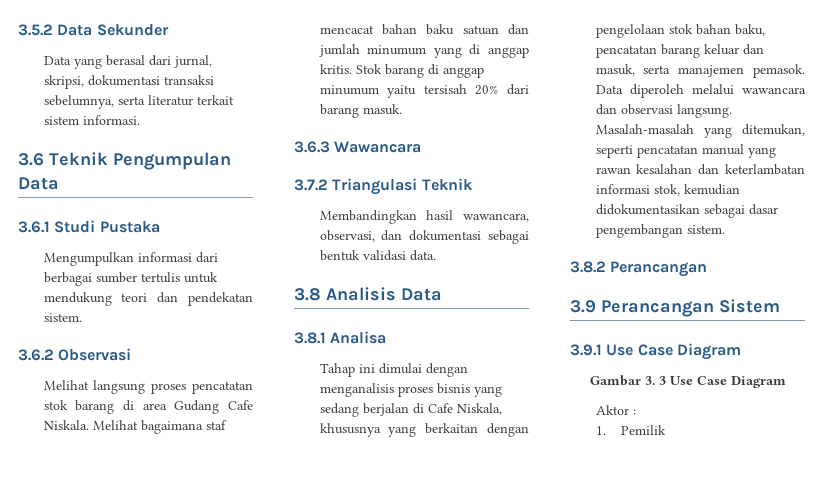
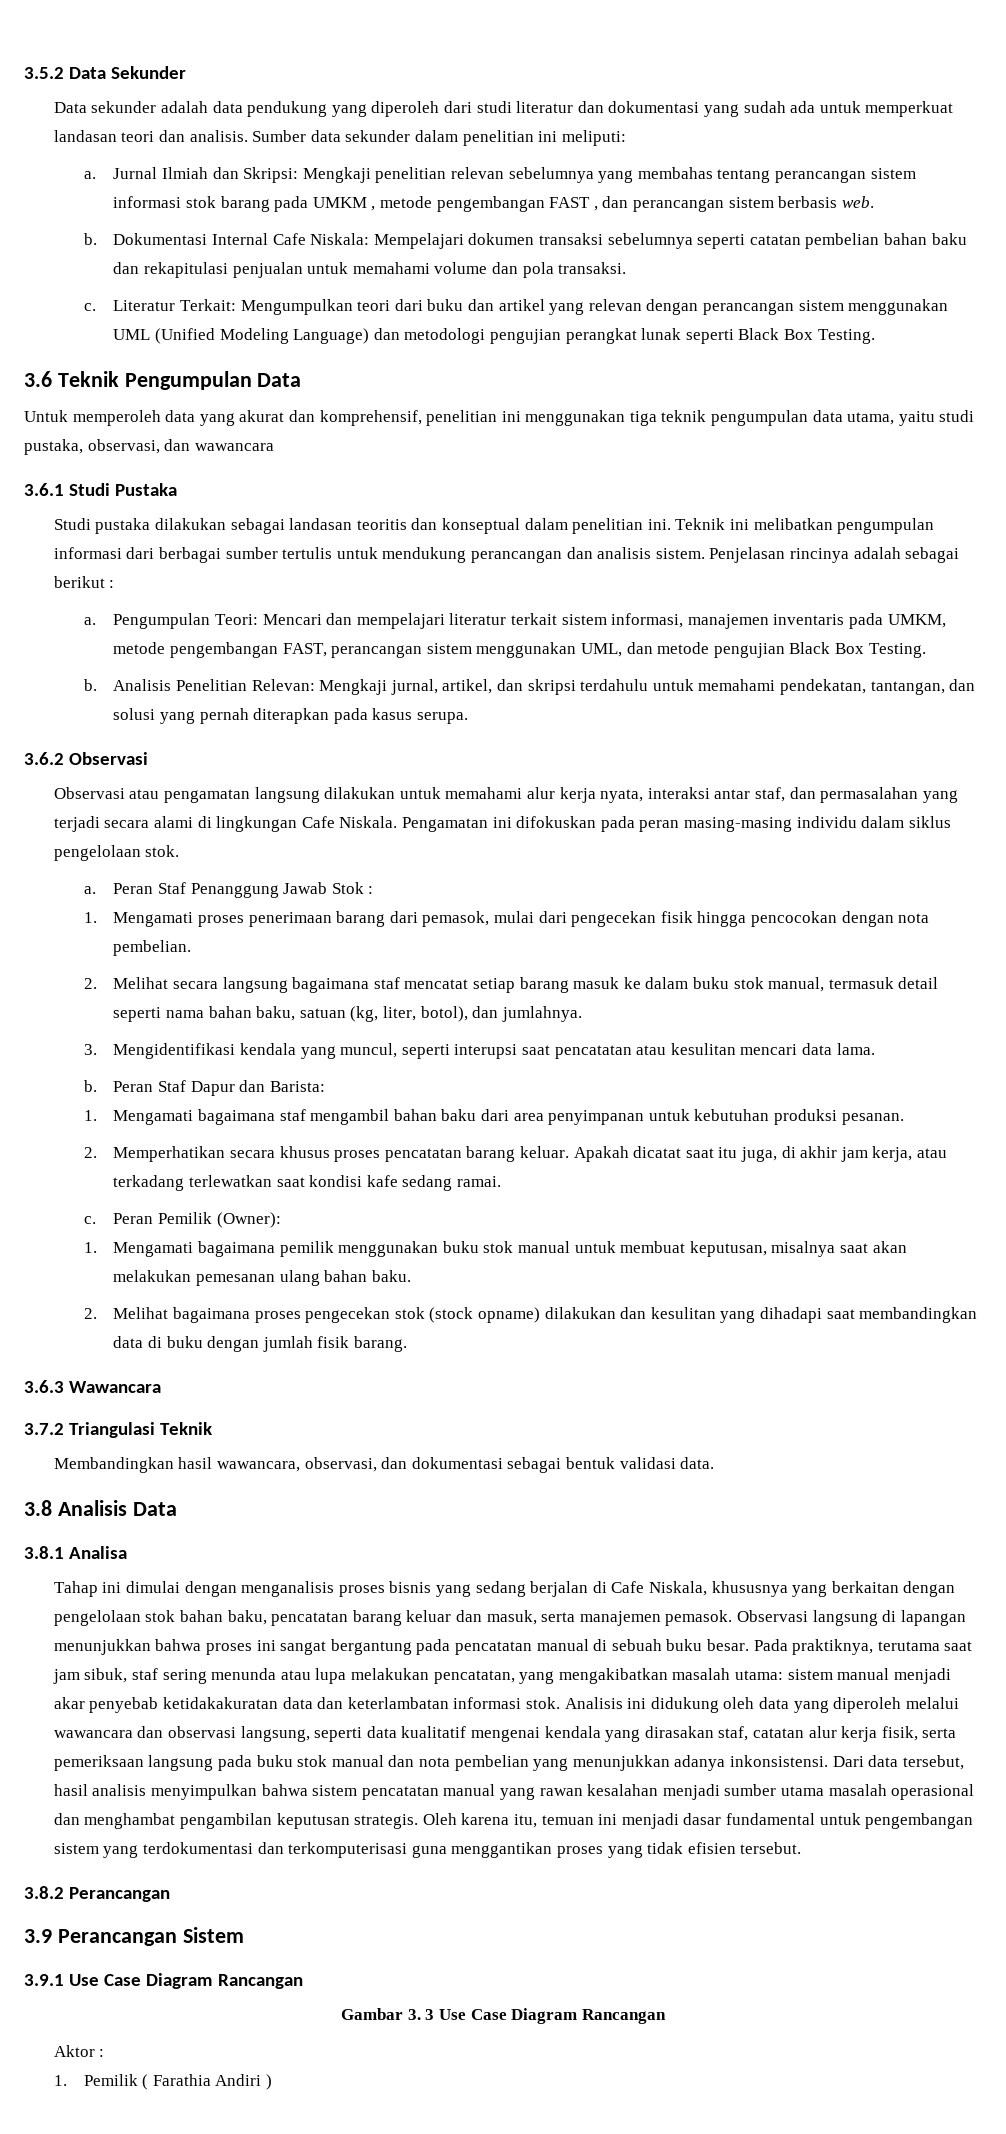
- Data yang berasal dari jurnal, skripsi, dokumentasi transaksi sebelumnya, serta literatur terkait sistem informasi.
+ Data sekunder adalah data pendukung yang diperoleh dari studi literatur dan dokumentasi yang sudah ada untuk memperkuat landasan teori dan analisis. Sumber data sekunder dalam penelitian ini meliputi:
+ a. Jurnal Ilmiah dan Skripsi: Mengkaji penelitian relevan sebelumnya yang membahas tentang perancangan sistem informasi stok barang pada UMKM , metode pengembangan FAST , dan perancangan sistem berbasis web.
+ b. Dokumentasi Internal Cafe Niskala: Mempelajari dokumen transaksi sebelumnya seperti catatan pembelian bahan baku dan rekapitulasi penjualan untuk memahami volume dan pola transaksi.
+ c. Literatur Terkait: Mengumpulkan teori dari buku dan artikel yang relevan dengan perancangan sistem menggunakan UML (Unified Modeling Language) dan metodologi pengujian perangkat lunak seperti Black Box Testing.
  3.6 Teknik Pengumpulan Data
+ Untuk memperoleh data yang akurat dan komprehensif, penelitian ini menggunakan tiga teknik pengumpulan data utama, yaitu studi pustaka, observasi, dan wawancara
  3.6.1 Studi Pustaka
- Mengumpulkan informasi dari berbagai sumber tertulis untuk mendukung teori dan pendekatan sistem.
+ Studi pustaka dilakukan sebagai landasan teoritis dan konseptual dalam penelitian ini. Teknik ini melibatkan pengumpulan informasi dari berbagai sumber tertulis untuk mendukung perancangan dan analisis sistem. Penjelasan rincinya adalah sebagai berikut :
+ a. Pengumpulan Teori: Mencari dan mempelajari literatur terkait sistem informasi, manajemen inventaris pada UMKM, metode pengembangan FAST, perancangan sistem menggunakan UML, dan metode pengujian Black Box Testing.
+ b. Analisis Penelitian Relevan: Mengkaji jurnal, artikel, dan skripsi terdahulu untuk memahami pendekatan, tantangan, dan solusi yang pernah diterapkan pada kasus serupa.
  3.6.2 Observasi
- Melihat langsung proses pencatatan stok barang di area Gudang Cafe Niskala. Melihat bagaimana staf mencacat bahan baku satuan dan jumlah minumum yang di anggap kritis. Stok barang di anggap minumum yaitu tersisah 20% dari barang masuk.
+ Observasi atau pengamatan langsung dilakukan untuk memahami alur kerja nyata, interaksi antar staf, dan permasalahan yang terjadi secara alami di lingkungan Cafe Niskala. Pengamatan ini difokuskan pada peran masing-masing individu dalam siklus pengelolaan stok.
+ a. Peran Staf Penanggung Jawab Stok :
+ 1. Mengamati proses penerimaan barang dari pemasok, mulai dari pengecekan fisik hingga pencocokan dengan nota pembelian.
+ 2. Melihat secara langsung bagaimana staf mencatat setiap barang masuk ke dalam buku stok manual, termasuk detail seperti nama bahan baku, satuan (kg, liter, botol), dan jumlahnya.
+ 3. Mengidentifikasi kendala yang muncul, seperti interupsi saat pencatatan atau kesulitan mencari data lama.
+ b. Peran Staf Dapur dan Barista:
+ 1. Mengamati bagaimana staf mengambil bahan baku dari area penyimpanan untuk kebutuhan produksi pesanan.
+ 2. Memperhatikan secara khusus proses pencatatan barang keluar. Apakah dicatat saat itu juga, di akhir jam kerja, atau terkadang terlewatkan saat kondisi kafe sedang ramai.
+ c. Peran Pemilik (Owner):
+ 1. Mengamati bagaimana pemilik menggunakan buku stok manual untuk membuat keputusan, misalnya saat akan melakukan pemesanan ulang bahan baku.
+ 2. Melihat bagaimana proses pengecekan stok (stock opname) dilakukan dan kesulitan yang dihadapi saat membandingkan data di buku dengan jumlah fisik barang.
- Data diperoleh melalui wawancara dan observasi langsung. Masalah-masalah yang ditemukan, seperti pencatatan manual yang rawan kesalahan dan keterlambatan informasi stok, kemudian didokumentasikan sebagai dasar pengembangan sistem.
+ Observasi langsung di lapangan menunjukkan bahwa proses ini sangat bergantung pada pencatatan manual di sebuah buku besar. Pada praktiknya, terutama saat jam sibuk, staf sering menunda atau lupa melakukan pencatatan, yang mengakibatkan masalah utama: sistem manual menjadi akar penyebab ketidakakuratan data dan keterlambatan informasi stok. Analisis ini didukung oleh data yang diperoleh melalui wawancara dan observasi langsung, seperti data kualitatif mengenai kendala yang dirasakan staf, catatan alur kerja fisik, serta pemeriksaan langsung pada buku stok manual dan nota pembelian yang menunjukkan adanya inkonsistensi. Dari data tersebut, hasil analisis menyimpulkan bahwa sistem pencatatan manual yang rawan kesalahan menjadi sumber utama masalah operasional dan menghambat pengambilan keputusan strategis. Oleh karena itu, temuan ini menjadi dasar fundamental untuk pengembangan sistem yang terdokumentasi dan terkomputerisasi guna menggantikan proses yang tidak efisien tersebut.
- 3.9.1 Use Case Diagram
+ 3.9.1 Use Case Diagram Rancangan
- Gambar 3. 3 Use Case Diagram
+ Gambar 3. 3 Use Case Diagram Rancangan
- 1. Pemilik
+ 1. Pemilik ( Farathia Andiri )

